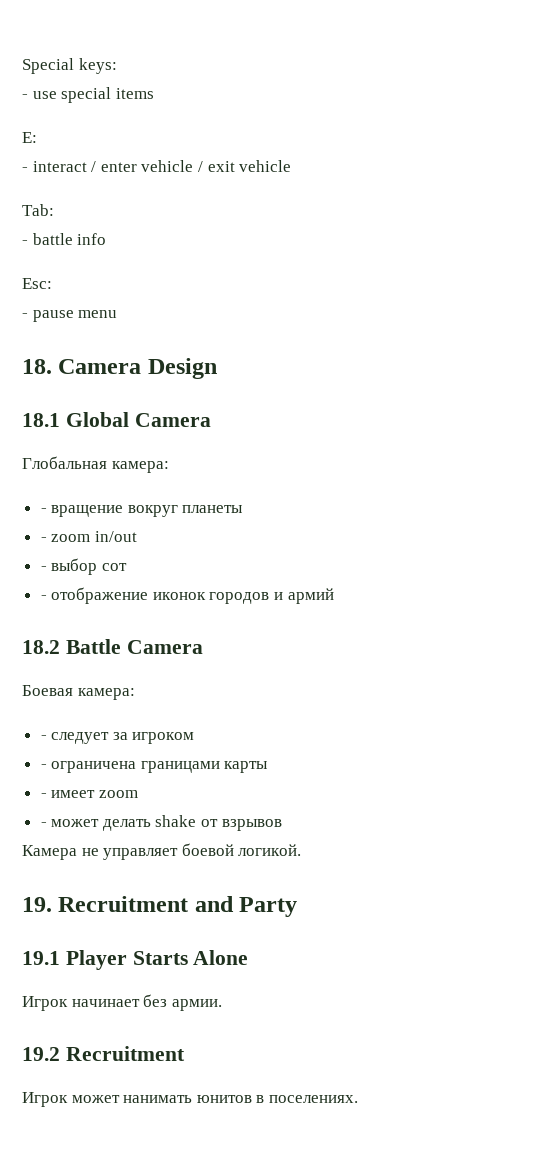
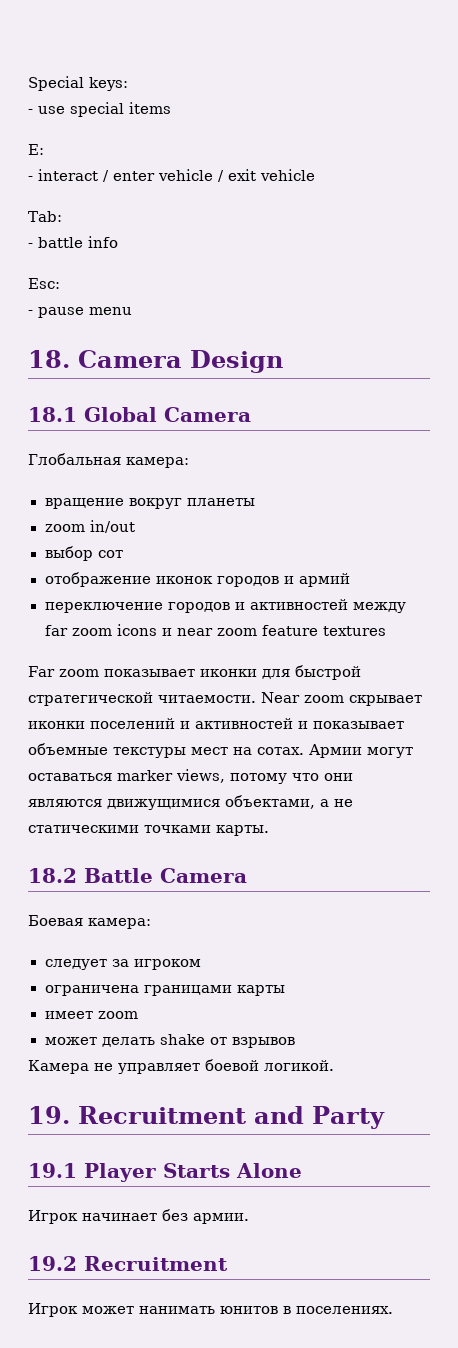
- - вращение вокруг планеты
+ вращение вокруг планеты
- - zoom in/out
+ zoom in/out
- - выбор сот
+ выбор сот
- - отображение иконок городов и армий
+ отображение иконок городов и армий
+ переключение городов и активностей между far zoom icons и near zoom feature textures
+ Far zoom показывает иконки для быстрой стратегической читаемости. Near zoom скрывает иконки поселений и активностей и показывает объемные текстуры мест на сотах. Армии могут оставаться marker views, потому что они являются движущимися объектами, а не статическими точками карты.
- - следует за игроком
+ следует за игроком
- - ограничена границами карты
+ ограничена границами карты
- - имеет zoom
+ имеет zoom
- - может делать shake от взрывов
+ может делать shake от взрывов

